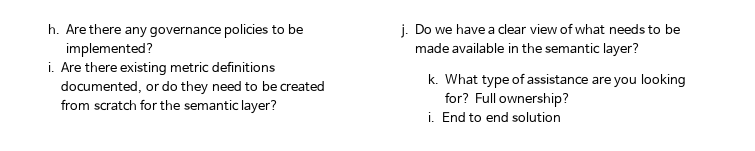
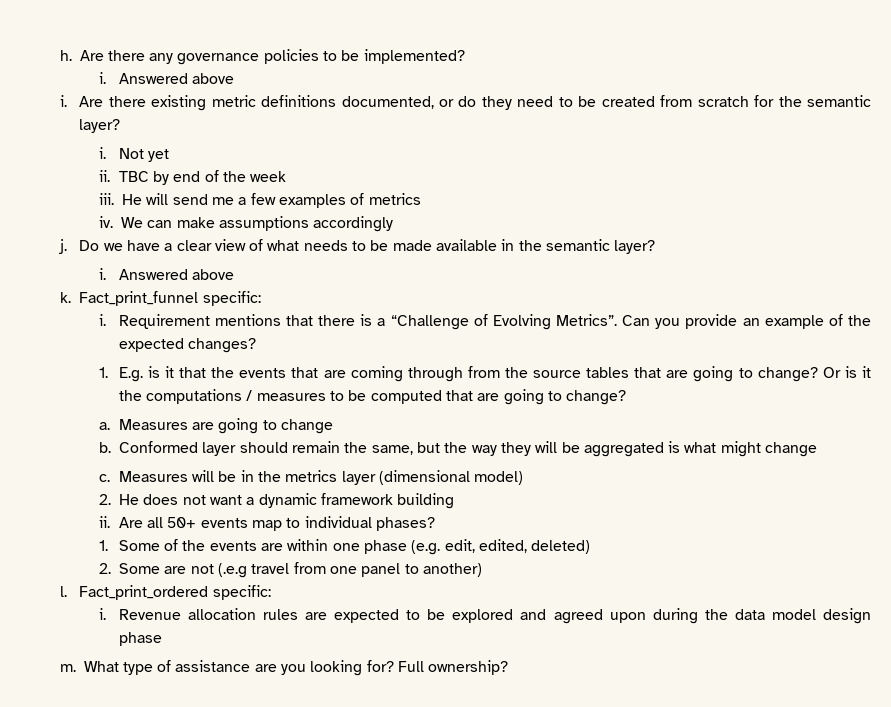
  Are there any governance policies to be implemented?
+ i. Answered above
+ i. Not yet
+ ii. TBC by end of the week
+ iii. He will send me a few examples of metrics
+ iv. We can make assumptions accordingly
  Do we have a clear view of what needs to be made available in the semantic layer?
- k.
+ i. Answered above
+ k. Fact_print_funnel specific:
+ i. Requirement mentions that there is a “Challenge of Evolving Metrics”. Can you provide an example of the expected changes?
+ 1. E.g. is it that the events that are coming through from the source tables that are going to change? Or is it the computations / measures to be computed that are going to change?
+ a. Measures are going to change
+ b. Conformed layer should remain the same, but the way they will be aggregated is what might change
+ c. Measures will be in the metrics layer (dimensional model)
+ 2. He does not want a dynamic framework building
+ ii. Are all 50+ events map to individual phases?
+ 1. Some of the events are within one phase (e.g. edit, edited, deleted)
+ 2. Some are not (.e.g travel from one panel to another)
+ l. Fact_print_ordered specific:
+ i. Revenue allocation rules are expected to be explored and agreed upon during the data model design phase
+ m.
- i. End to end solution

